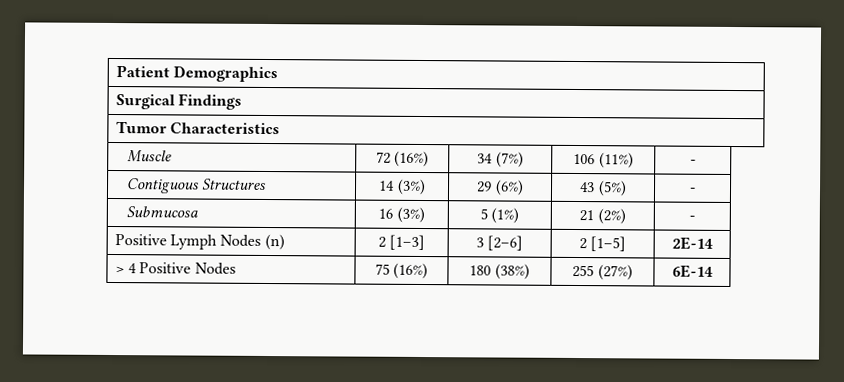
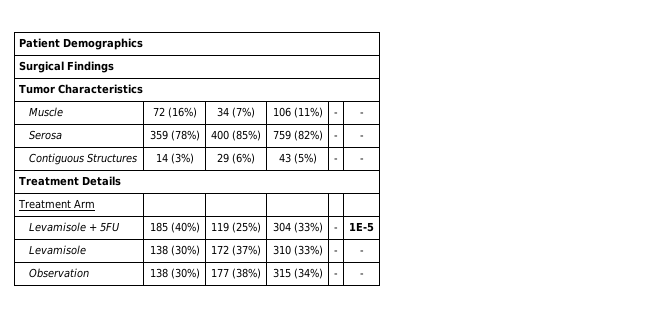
- Muscle | 72 (16%) | 34 (7%) | 106 (11%) | -
+ Muscle | 72 (16%) | 34 (7%) | 106 (11%) | - | -
+ Serosa | 359 (78%) | 400 (85%) | 759 (82%) | - | -
- Contiguous Structures | 14 (3%) | 29 (6%) | 43 (5%) | -
- Submucosa | 16 (3%) | 5 (1%) | 21 (2%) | -
- Positive Lymph Nodes (n) | 2 [1–3] | 3 [2–6] | 2 [1–5] | 2E-14
- > 4 Positive Nodes | 75 (16%) | 180 (38%) | 255 (27%) | 6E-14
+ Contiguous Structures | 14 (3%) | 29 (6%) | 43 (5%) | - | -
+ Treatment Details
+ Treatment Arm | | | | |
+ Levamisole + 5FU | 185 (40%) | 119 (25%) | 304 (33%) | - | 1E-5
+ Levamisole | 138 (30%) | 172 (37%) | 310 (33%) | - | -
+ Observation | 138 (30%) | 177 (38%) | 315 (34%) | - | -

